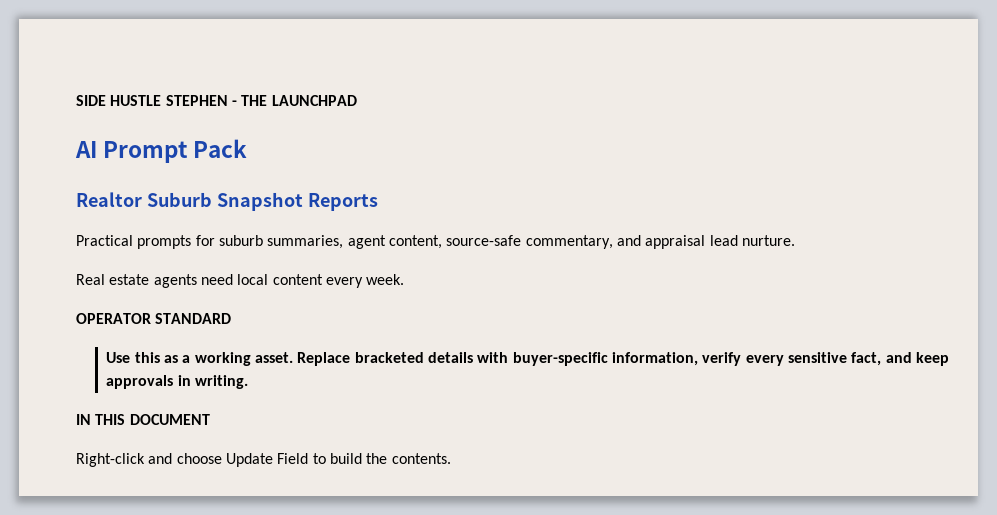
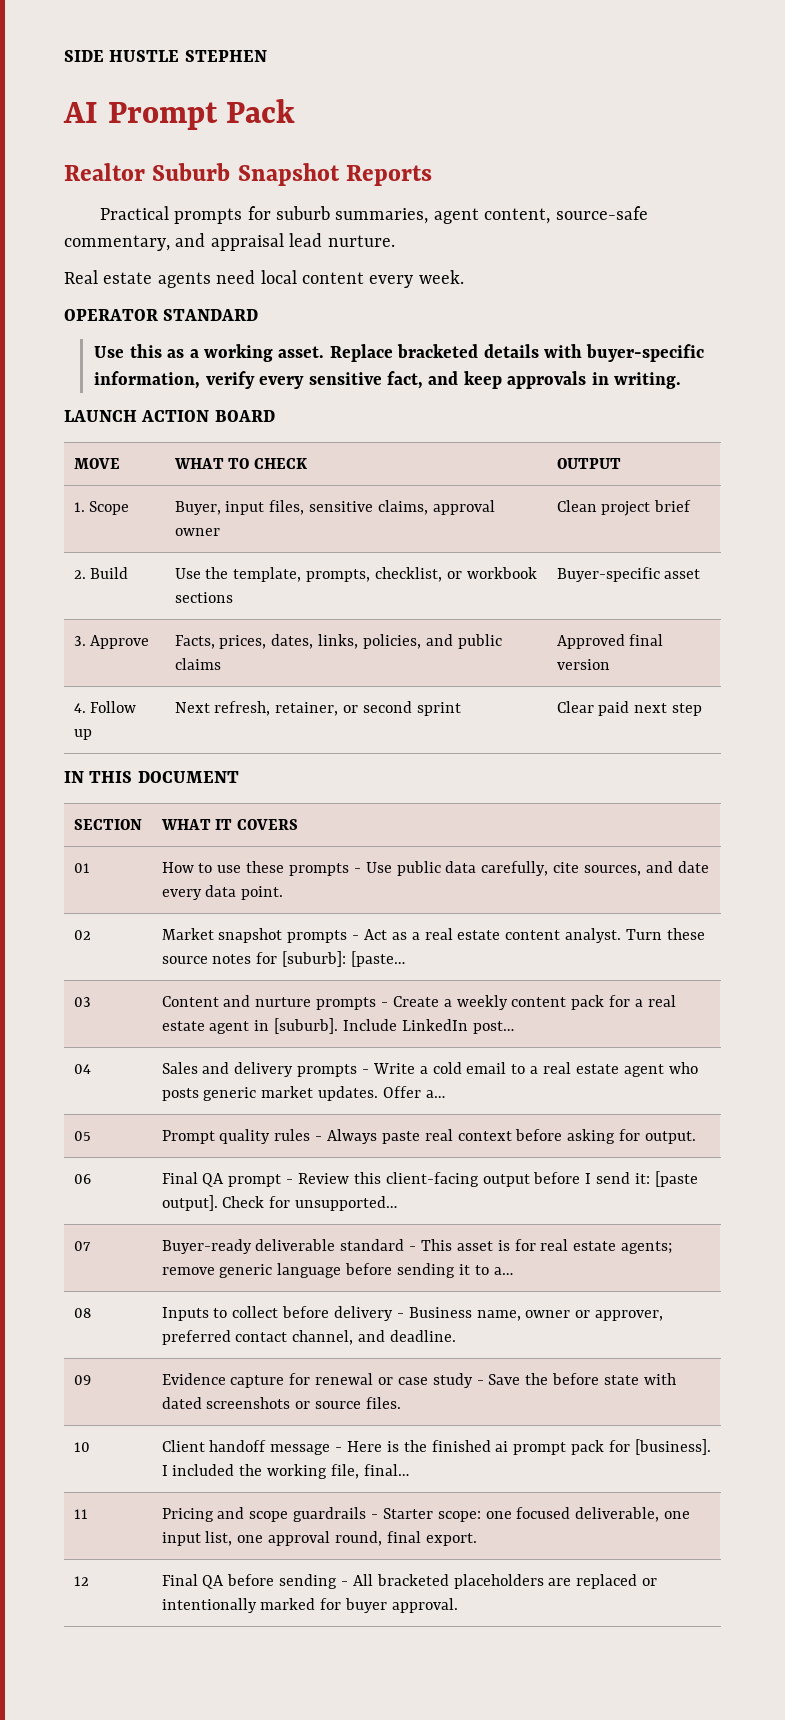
- SIDE HUSTLE STEPHEN - THE LAUNCHPAD
+ SIDE HUSTLE STEPHEN
+ LAUNCH ACTION BOARD
+ MOVE | WHAT TO CHECK | OUTPUT
+ 1. Scope | Buyer, input files, sensitive claims, approval owner | Clean project brief
+ 2. Build | Use the template, prompts, checklist, or workbook sections | Buyer-specific asset
+ 3. Approve | Facts, prices, dates, links, policies, and public claims | Approved final version
+ 4. Follow up | Next refresh, retainer, or second sprint | Clear paid next step
  IN THIS DOCUMENT
- Right-click and choose Update Field to build the contents.
+ SECTION | WHAT IT COVERS
+ 01 | How to use these prompts - Use public data carefully, cite sources, and date every data point.
+ 02 | Market snapshot prompts - Act as a real estate content analyst. Turn these source notes for [suburb]: [paste…
+ 03 | Content and nurture prompts - Create a weekly content pack for a real estate agent in [suburb]. Include LinkedIn post…
+ 04 | Sales and delivery prompts - Write a cold email to a real estate agent who posts generic market updates. Offer a…
+ 05 | Prompt quality rules - Always paste real context before asking for output.
+ 06 | Final QA prompt - Review this client-facing output before I send it: [paste output]. Check for unsupported…
+ 07 | Buyer-ready deliverable standard - This asset is for real estate agents; remove generic language before sending it to a…
+ 08 | Inputs to collect before delivery - Business name, owner or approver, preferred contact channel, and deadline.
+ 09 | Evidence capture for renewal or case study - Save the before state with dated screenshots or source files.
+ 10 | Client handoff message - Here is the finished ai prompt pack for [business]. I included the working file, final…
+ 11 | Pricing and scope guardrails - Starter scope: one focused deliverable, one input list, one approval round, final export.
+ 12 | Final QA before sending - All bracketed placeholders are replaced or intentionally marked for buyer approval.

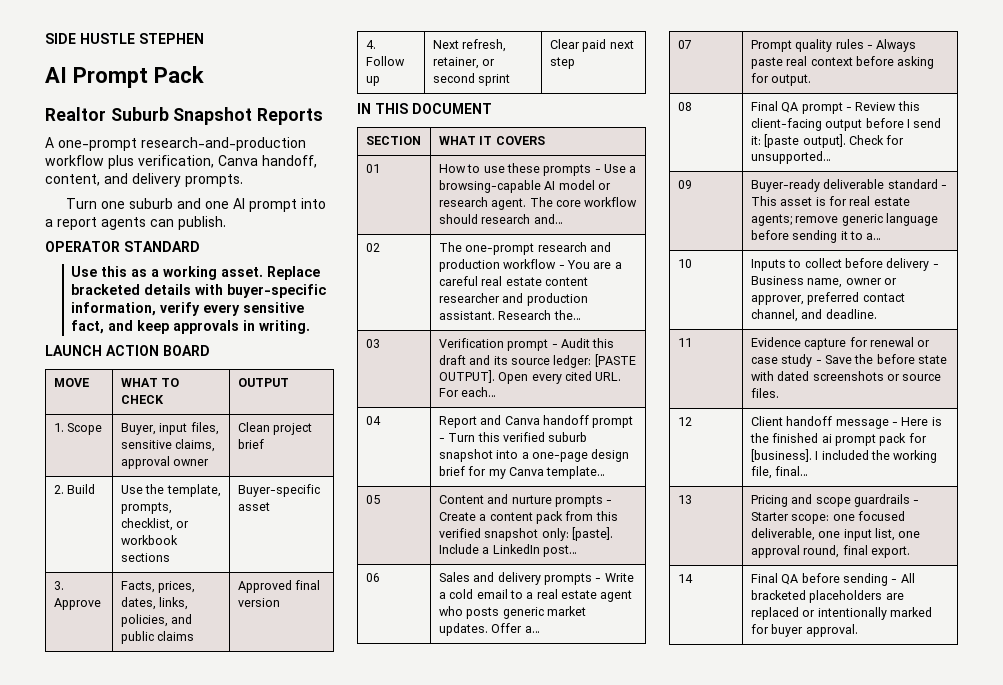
- Practical prompts for suburb summaries, agent content, source-safe commentary, and appraisal lead nurture.
- Real estate agents need local content every week.
+ A one-prompt research-and-production workflow plus verification, Canva handoff, content, and delivery prompts.
+ Turn one suburb and one AI prompt into a report agents can publish.
- 01 | How to use these prompts - Use public data carefully, cite sources, and date every data point.
- 02 | Market snapshot prompts - Act as a real estate content analyst. Turn these source notes for [suburb]: [paste…
- 03 | Content and nurture prompts - Create a weekly content pack for a real estate agent in [suburb]. Include LinkedIn post…
+ 01 | How to use these prompts - Use a browsing-capable AI model or research agent. The core workflow should research and…
+ 02 | The one-prompt research and production workflow - You are a careful real estate content researcher and production assistant. Research the…
+ 03 | Verification prompt - Audit this draft and its source ledger: [PASTE OUTPUT]. Open every cited URL. For each…
+ 04 | Report and Canva handoff prompt - Turn this verified suburb snapshot into a one-page design brief for my Canva template…
+ 05 | Content and nurture prompts - Create a content pack from this verified snapshot only: [paste]. Include a LinkedIn post…
- 04 | Sales and delivery prompts - Write a cold email to a real estate agent who posts generic market updates. Offer a…
+ 06 | Sales and delivery prompts - Write a cold email to a real estate agent who posts generic market updates. Offer a…
- 05 | Prompt quality rules - Always paste real context before asking for output.
+ 07 | Prompt quality rules - Always paste real context before asking for output.
- 06 | Final QA prompt - Review this client-facing output before I send it: [paste output]. Check for unsupported…
+ 08 | Final QA prompt - Review this client-facing output before I send it: [paste output]. Check for unsupported…
- 07 | Buyer-ready deliverable standard - This asset is for real estate agents; remove generic language before sending it to a…
+ 09 | Buyer-ready deliverable standard - This asset is for real estate agents; remove generic language before sending it to a…
- 08 | Inputs to collect before delivery - Business name, owner or approver, preferred contact channel, and deadline.
+ 10 | Inputs to collect before delivery - Business name, owner or approver, preferred contact channel, and deadline.
- 09 | Evidence capture for renewal or case study - Save the before state with dated screenshots or source files.
+ 11 | Evidence capture for renewal or case study - Save the before state with dated screenshots or source files.
- 10 | Client handoff message - Here is the finished ai prompt pack for [business]. I included the working file, final…
+ 12 | Client handoff message - Here is the finished ai prompt pack for [business]. I included the working file, final…
- 11 | Pricing and scope guardrails - Starter scope: one focused deliverable, one input list, one approval round, final export.
+ 13 | Pricing and scope guardrails - Starter scope: one focused deliverable, one input list, one approval round, final export.
- 12 | Final QA before sending - All bracketed placeholders are replaced or intentionally marked for buyer approval.
+ 14 | Final QA before sending - All bracketed placeholders are replaced or intentionally marked for buyer approval.

